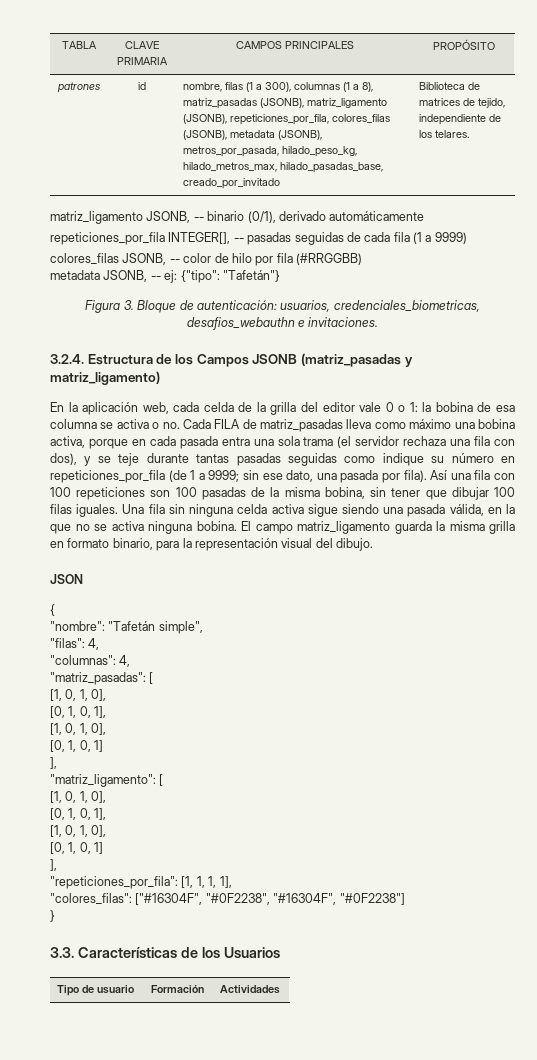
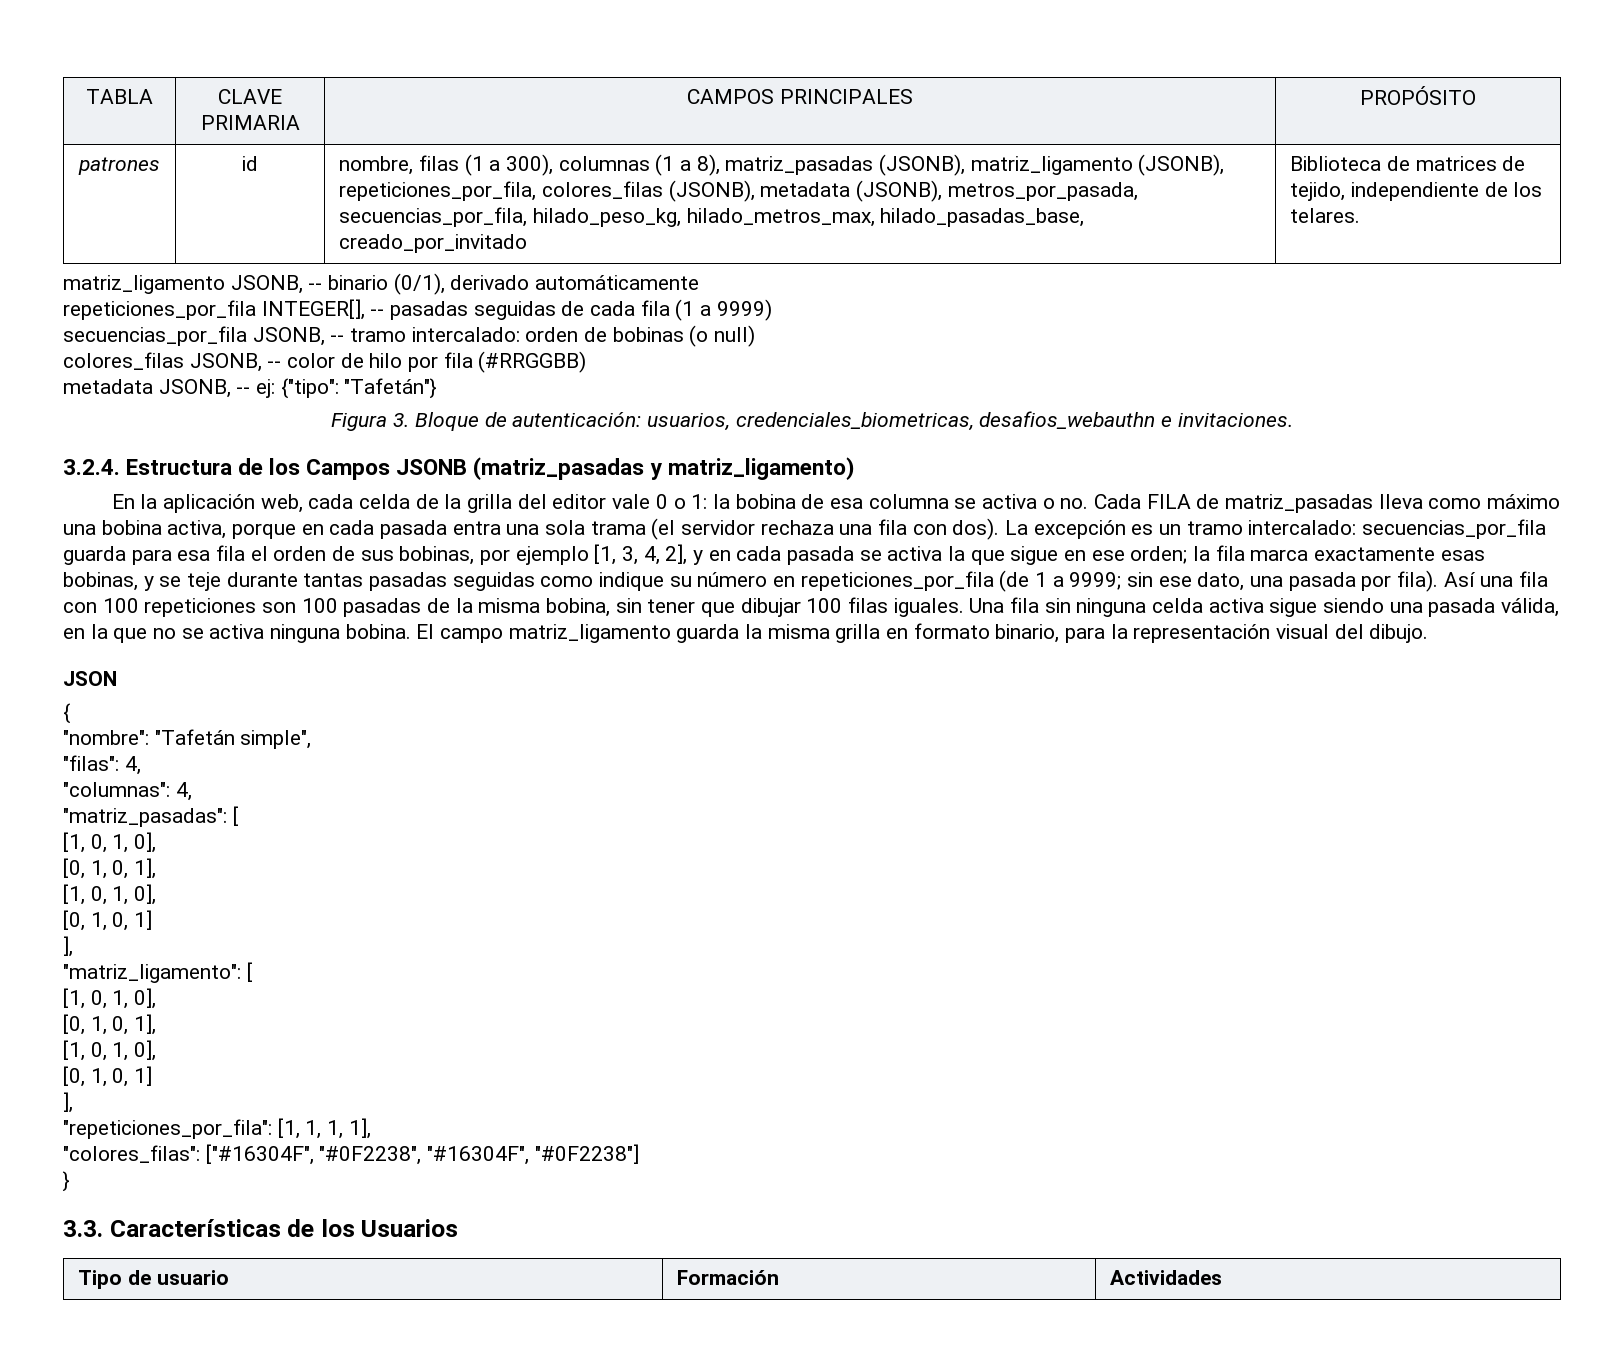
- patrones | id | nombre, filas (1 a 300), columnas (1 a 8), matriz_pasadas (JSONB), matriz_ligamento (JSONB), repeticiones_por_fila, colores_filas (JSONB), metadata (JSONB), metros_por_pasada, hilado_peso_kg, hilado_metros_max, hilado_pasadas_base, creado_por_invitado | Biblioteca de matrices de tejido, independiente de los telares.
+ patrones | id | nombre, filas (1 a 300), columnas (1 a 8), matriz_pasadas (JSONB), matriz_ligamento (JSONB), repeticiones_por_fila, colores_filas (JSONB), metadata (JSONB), metros_por_pasada, secuencias_por_fila, hilado_peso_kg, hilado_metros_max, hilado_pasadas_base, creado_por_invitado | Biblioteca de matrices de tejido, independiente de los telares.
+ secuencias_por_fila JSONB, -- tramo intercalado: orden de bobinas (o null)
- la bobina de esa columna se activa o no. Cada FILA de matriz_pasadas lleva como máximo una bobina activa, porque en cada pasada entra una sola trama (el servidor rechaza una fila con dos), y se teje durante tantas pasadas seguidas como indique su número en repeticiones_por_fila (de 1 a 9999;
+ la bobina de esa columna se activa o no. Cada FILA de matriz_pasadas lleva como máximo una bobina activa, porque en cada pasada entra una sola trama (el servidor rechaza una fila con dos). La excepción es un tramo intercalado: secuencias_por_fila guarda para esa fila el orden de sus bobinas, por ejemplo [1, 3, 4, 2], y en cada pasada se activa la que sigue en ese orden; la fila marca exactamente esas bobinas, y se teje durante tantas pasadas seguidas como indique su número en repeticiones_por_fila (de 1 a 9999;

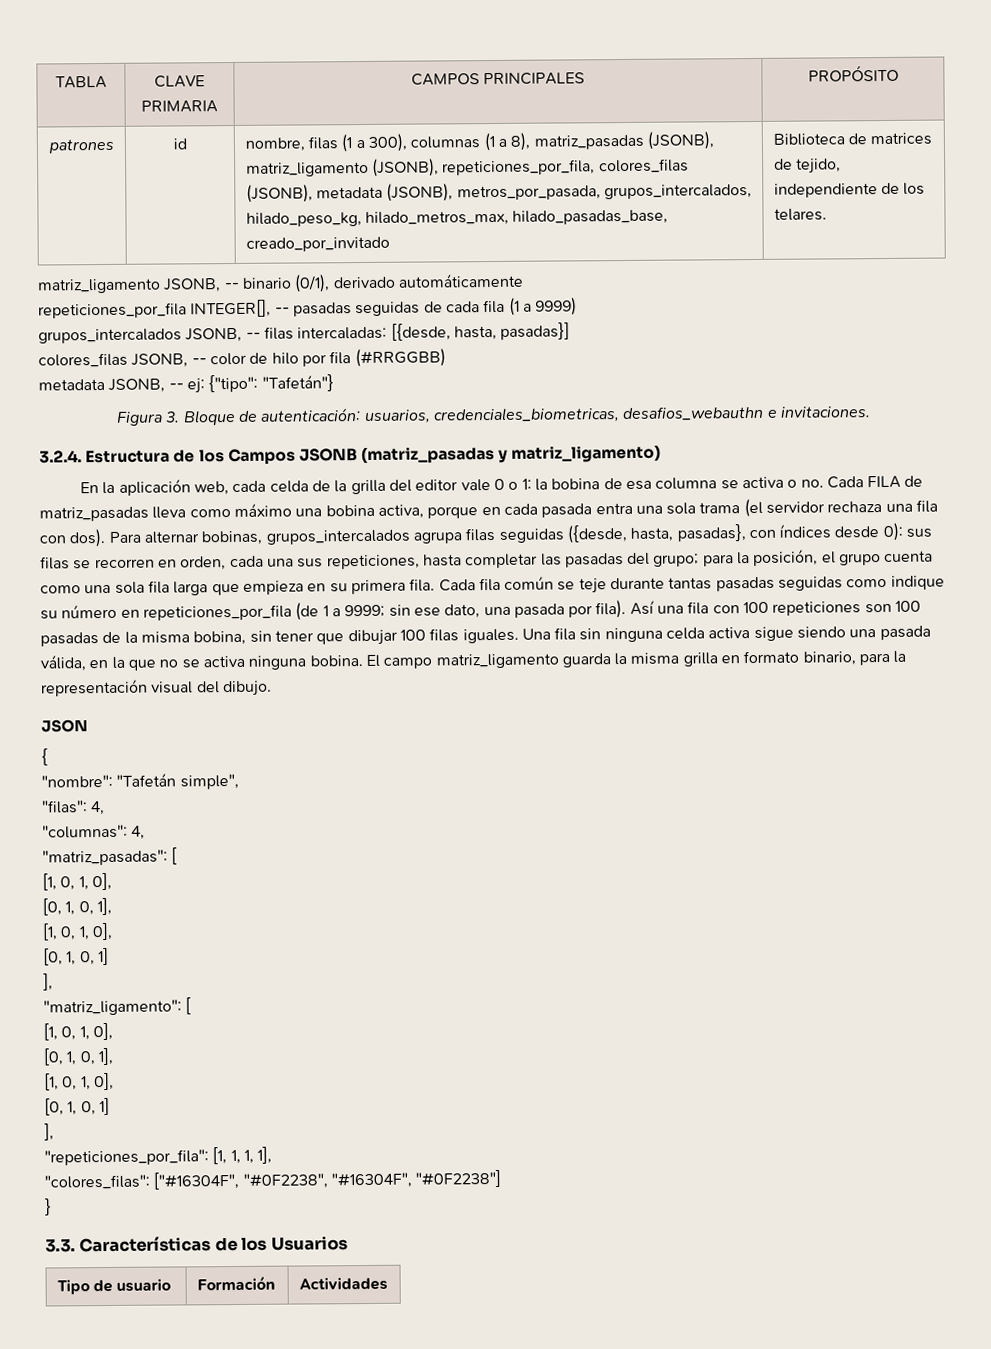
- patrones | id | nombre, filas (1 a 300), columnas (1 a 8), matriz_pasadas (JSONB), matriz_ligamento (JSONB), repeticiones_por_fila, colores_filas (JSONB), metadata (JSONB), metros_por_pasada, secuencias_por_fila, hilado_peso_kg, hilado_metros_max, hilado_pasadas_base, creado_por_invitado | Biblioteca de matrices de tejido, independiente de los telares.
+ patrones | id | nombre, filas (1 a 300), columnas (1 a 8), matriz_pasadas (JSONB), matriz_ligamento (JSONB), repeticiones_por_fila, colores_filas (JSONB), metadata (JSONB), metros_por_pasada, grupos_intercalados, hilado_peso_kg, hilado_metros_max, hilado_pasadas_base, creado_por_invitado | Biblioteca de matrices de tejido, independiente de los telares.
- secuencias_por_fila JSONB, -- tramo intercalado: orden de bobinas (o null)
+ grupos_intercalados JSONB, -- filas intercaladas: [{desde, hasta, pasadas}]
- La excepción es un tramo intercalado: secuencias_por_fila guarda para esa fila el orden de sus bobinas, por ejemplo [1, 3, 4, 2], y en cada pasada se activa la que sigue en ese orden; la fila marca exactamente esas bobinas, y se teje durante tantas pasadas seguidas como indique su número en repeticiones_por_fila (de 1 a 9999; sin ese dato, una pasada por fila).
+ Para alternar bobinas, grupos_intercalados agrupa filas seguidas ({desde, hasta, pasadas}, con índices desde 0): sus filas se recorren en orden, cada una sus repeticiones, hasta completar las pasadas del grupo; para la posición, el grupo cuenta como una sola fila larga que empieza en su primera fila. Cada fila común se teje durante tantas pasadas seguidas como indique su número en repeticiones_por_fila (de 1 a 9999; sin ese dato, una pasada por fila).

